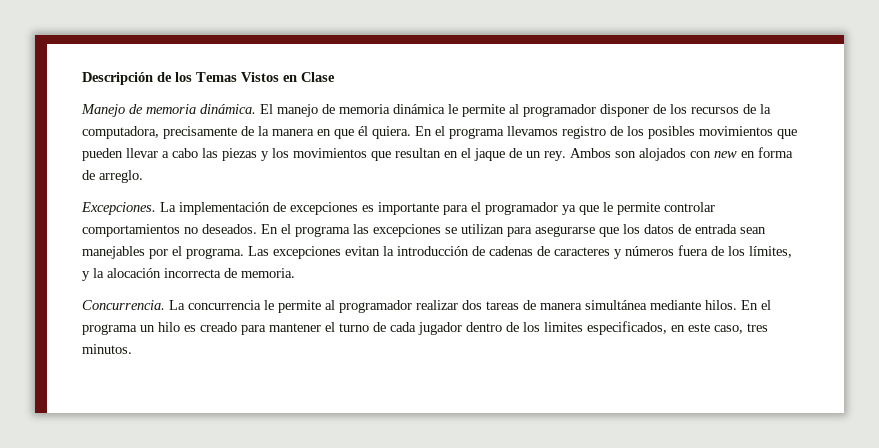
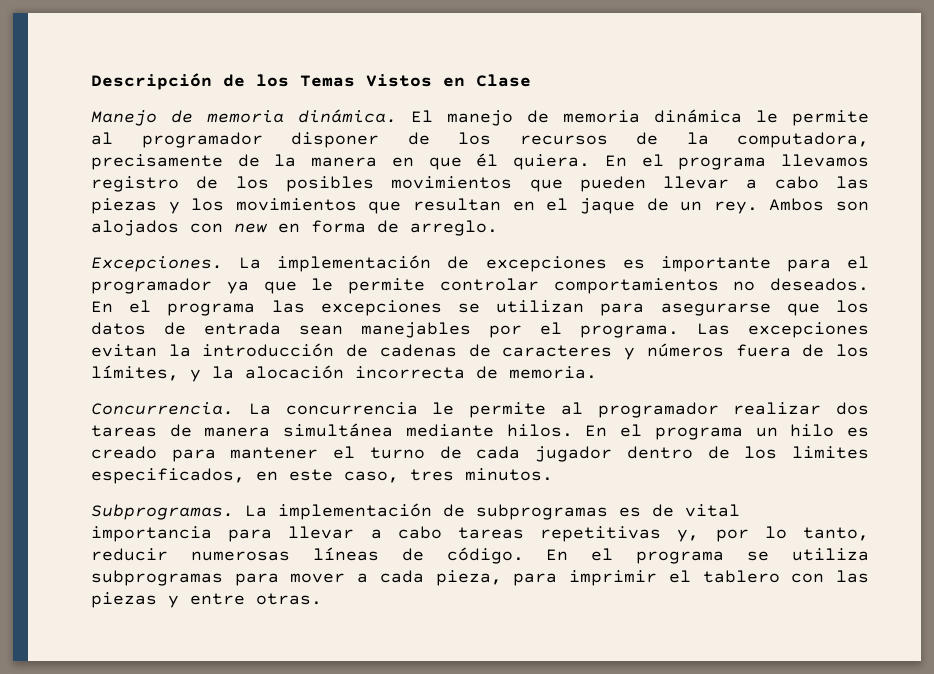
+ Subprogramas. La implementación de subprogramas es de vital importancia para llevar a cabo tareas repetitivas y, por lo tanto, reducir numerosas líneas de código. En el programa se utiliza subprogramas para mover a cada pieza, para imprimir el tablero con las piezas y entre otras.

